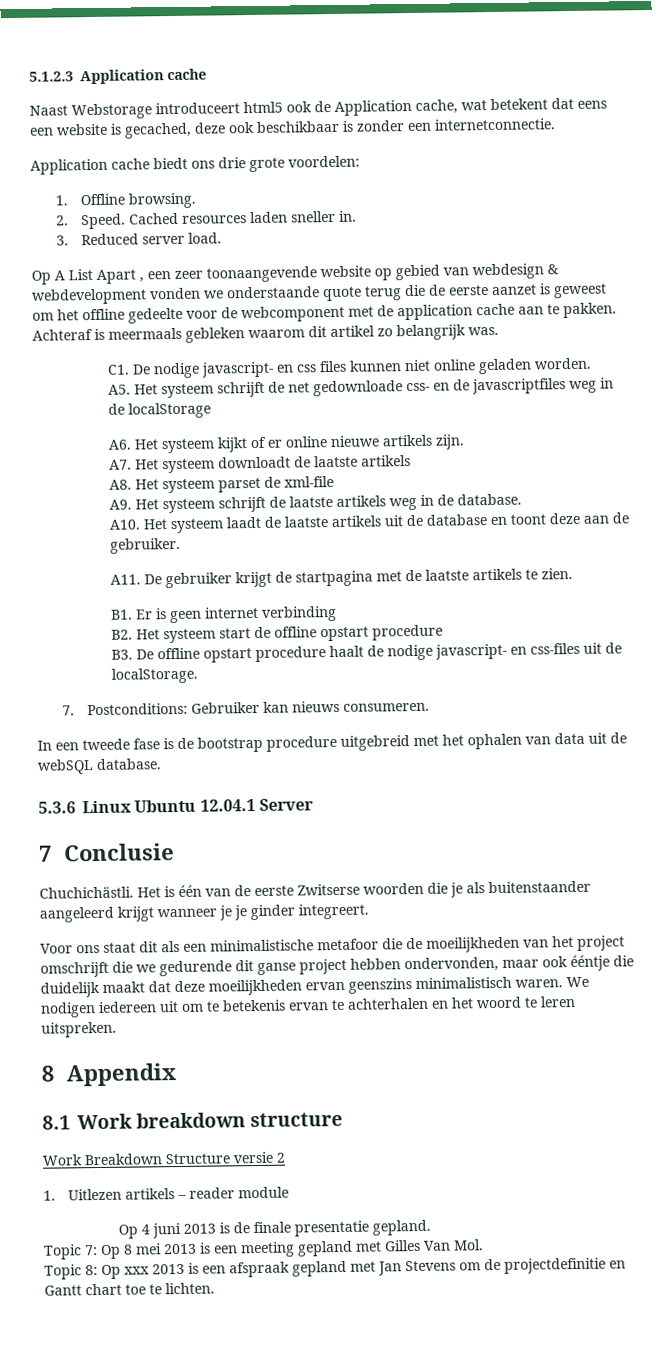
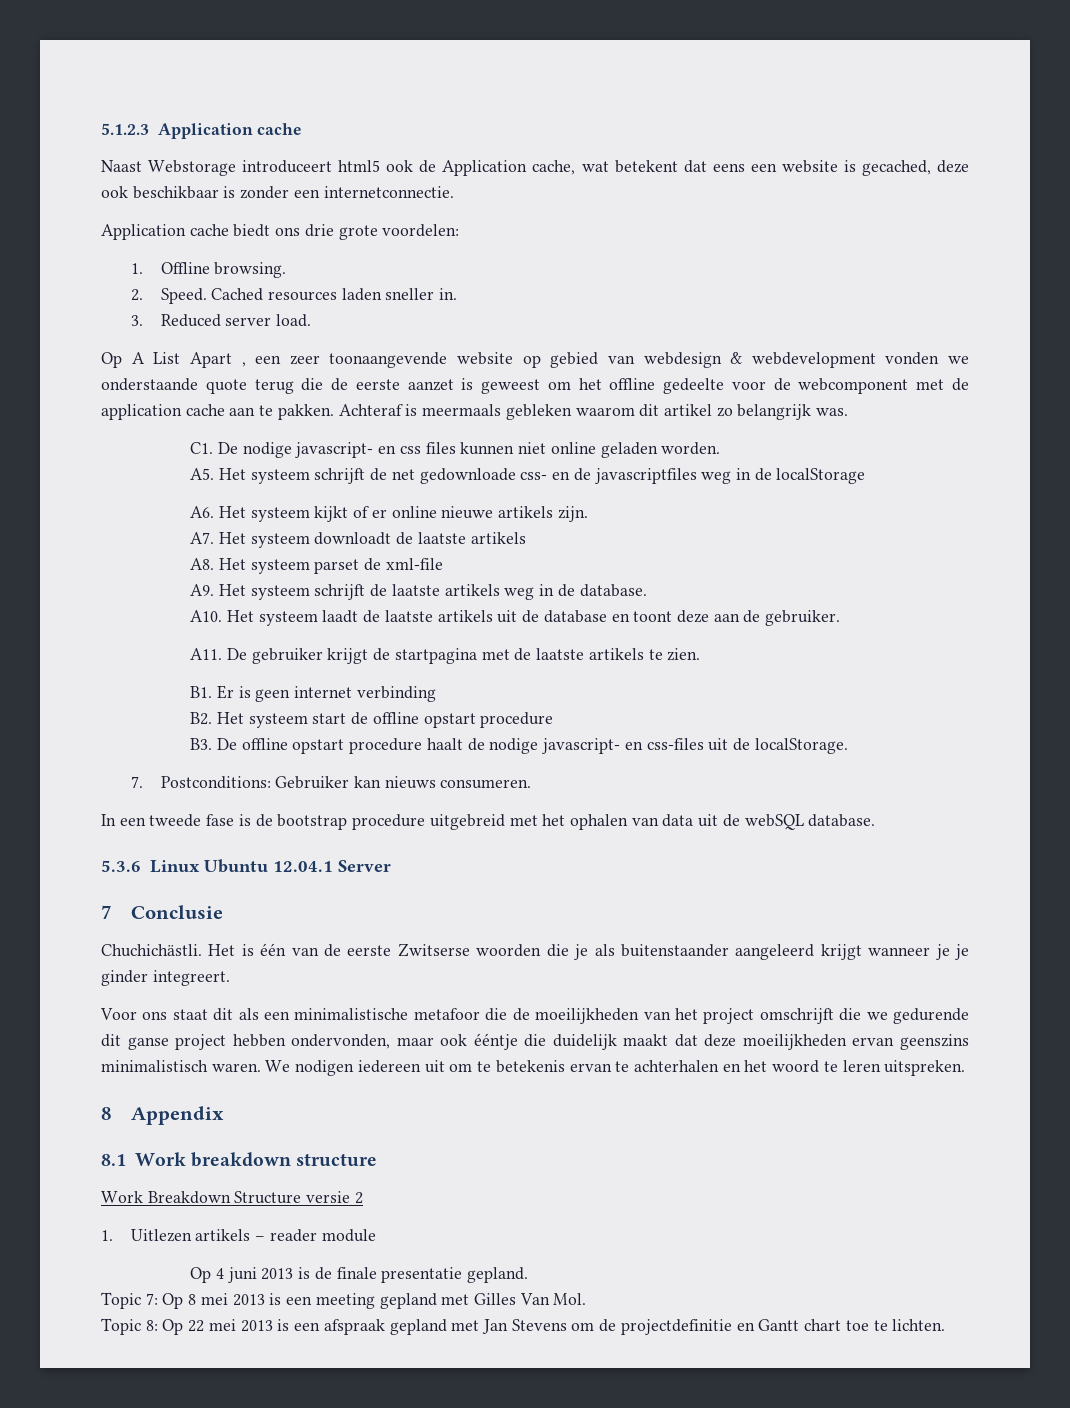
- Topic 8: Op xxx 2013 is een afspraak gepland met Jan Stevens om de projectdefinitie en Gantt chart toe te lichten.
+ Topic 8: Op 22 mei 2013 is een afspraak gepland met Jan Stevens om de projectdefinitie en Gantt chart toe te lichten.

